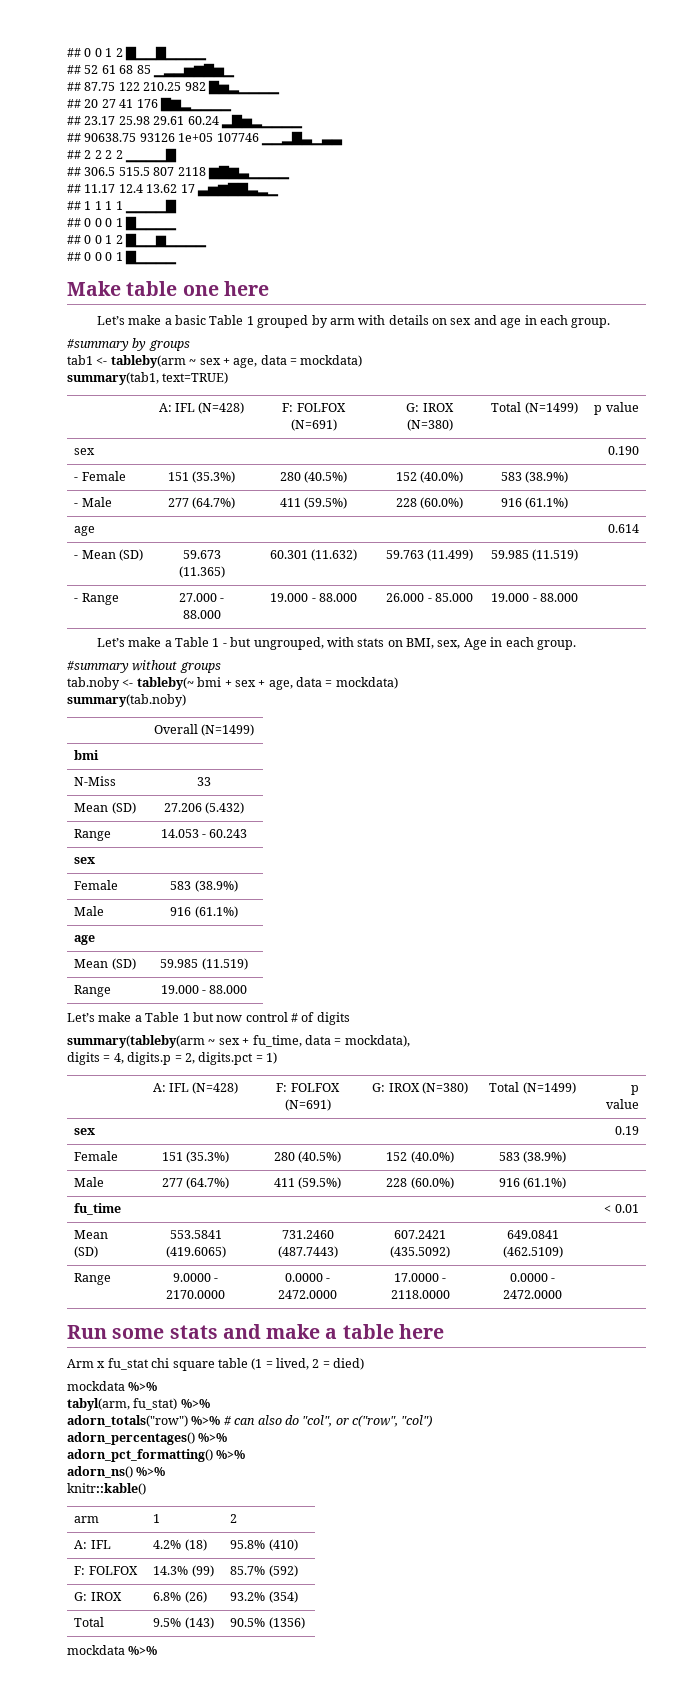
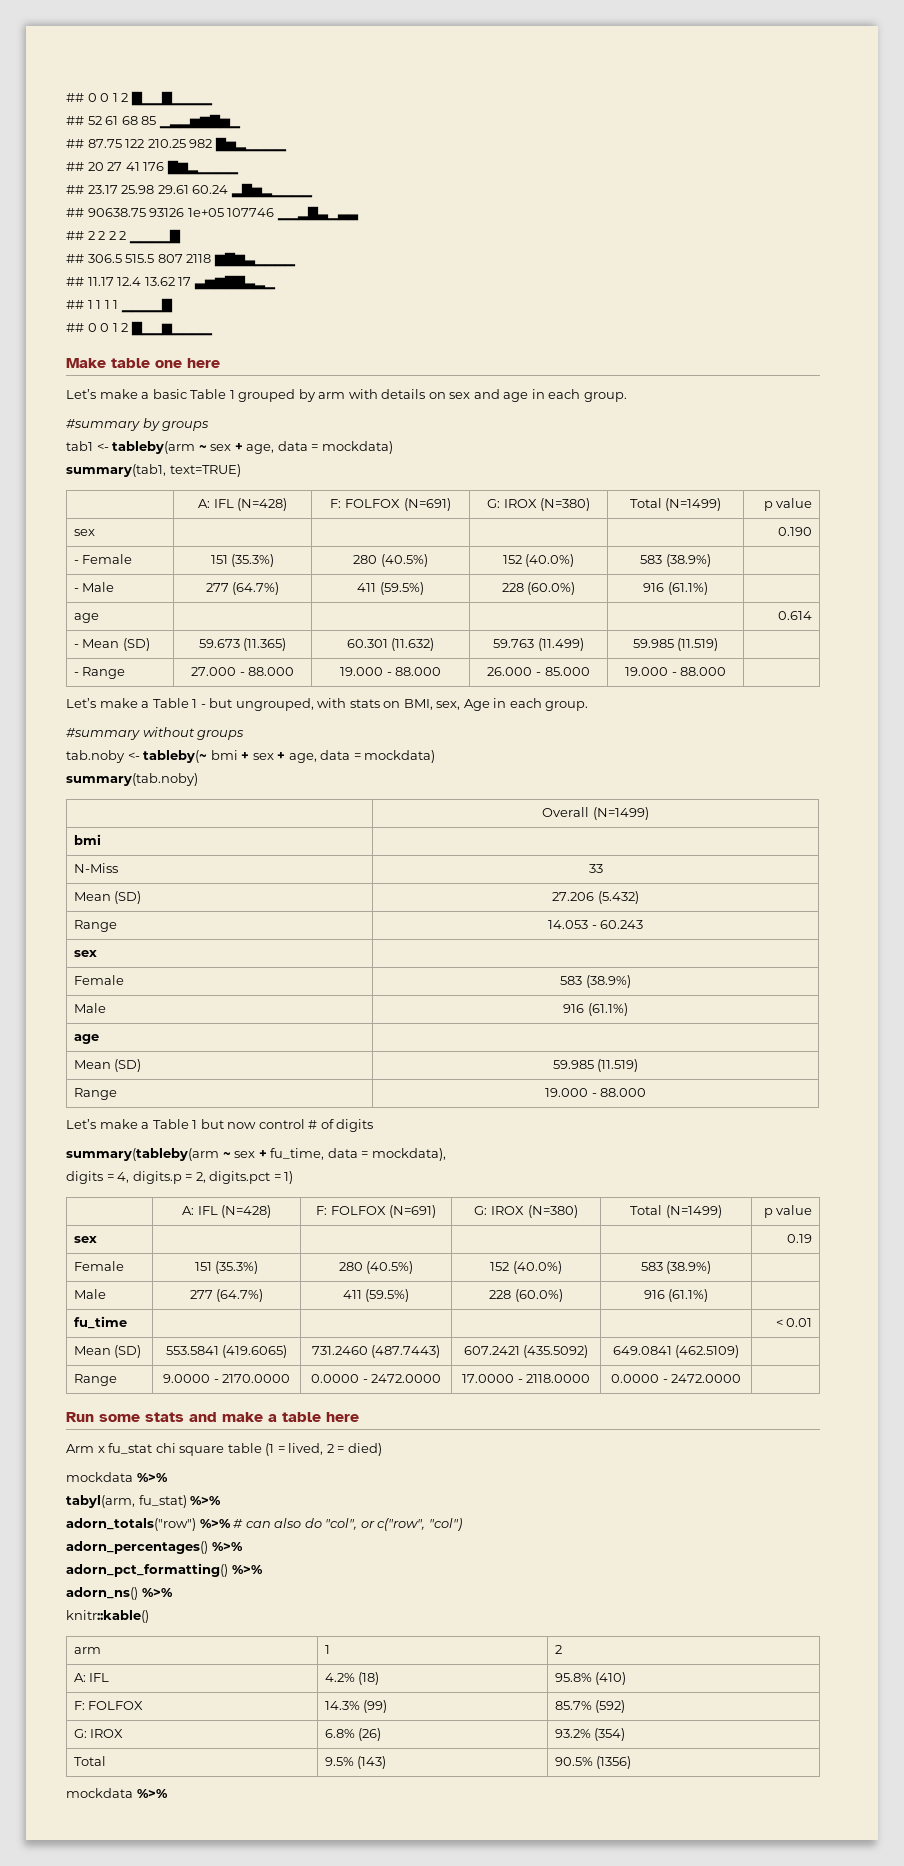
  ## 1 1 1 1 ▁▁▁▁▇
- ## 0 0 0 1 ▇▁▁▁▁
  ## 0 0 1 2 ▇▁▁▆▁▁▁▁
- ## 0 0 0 1 ▇▁▁▁▁

